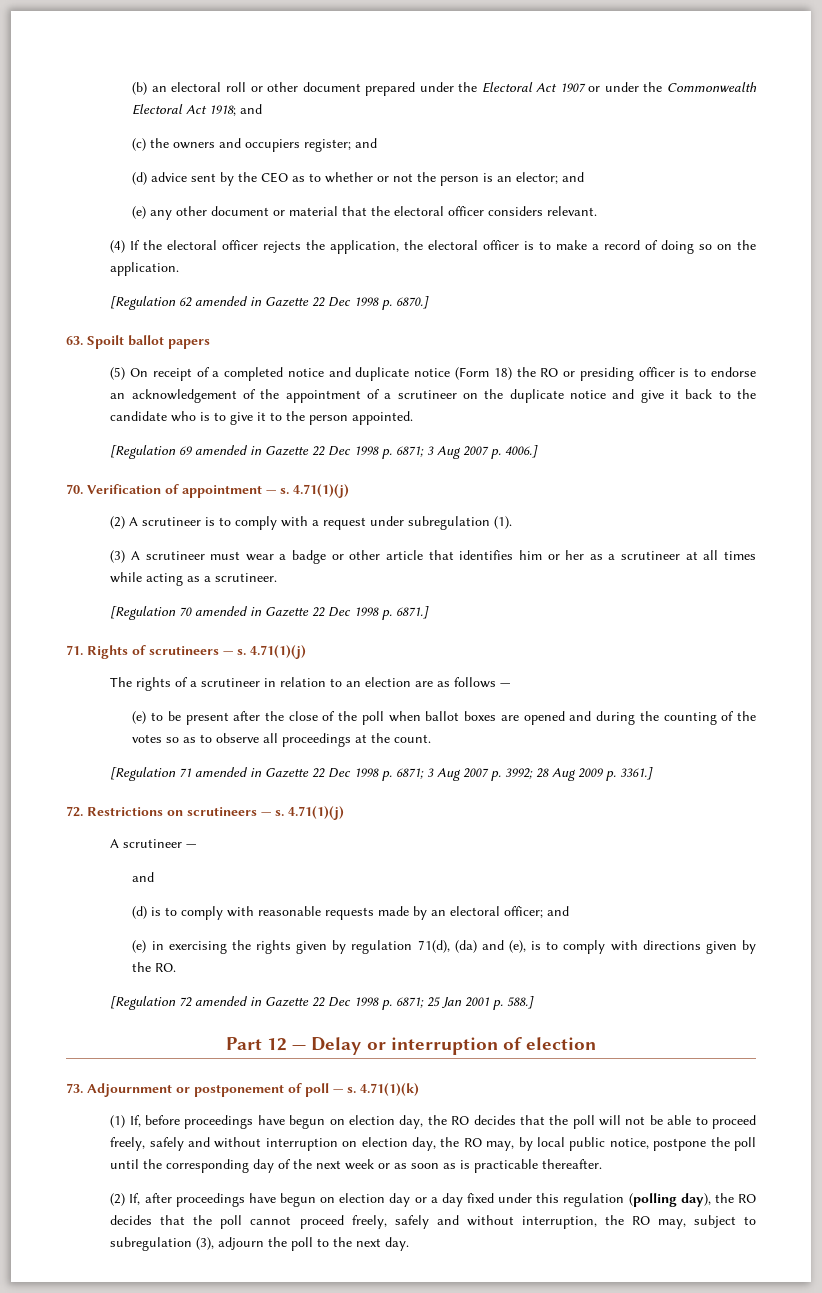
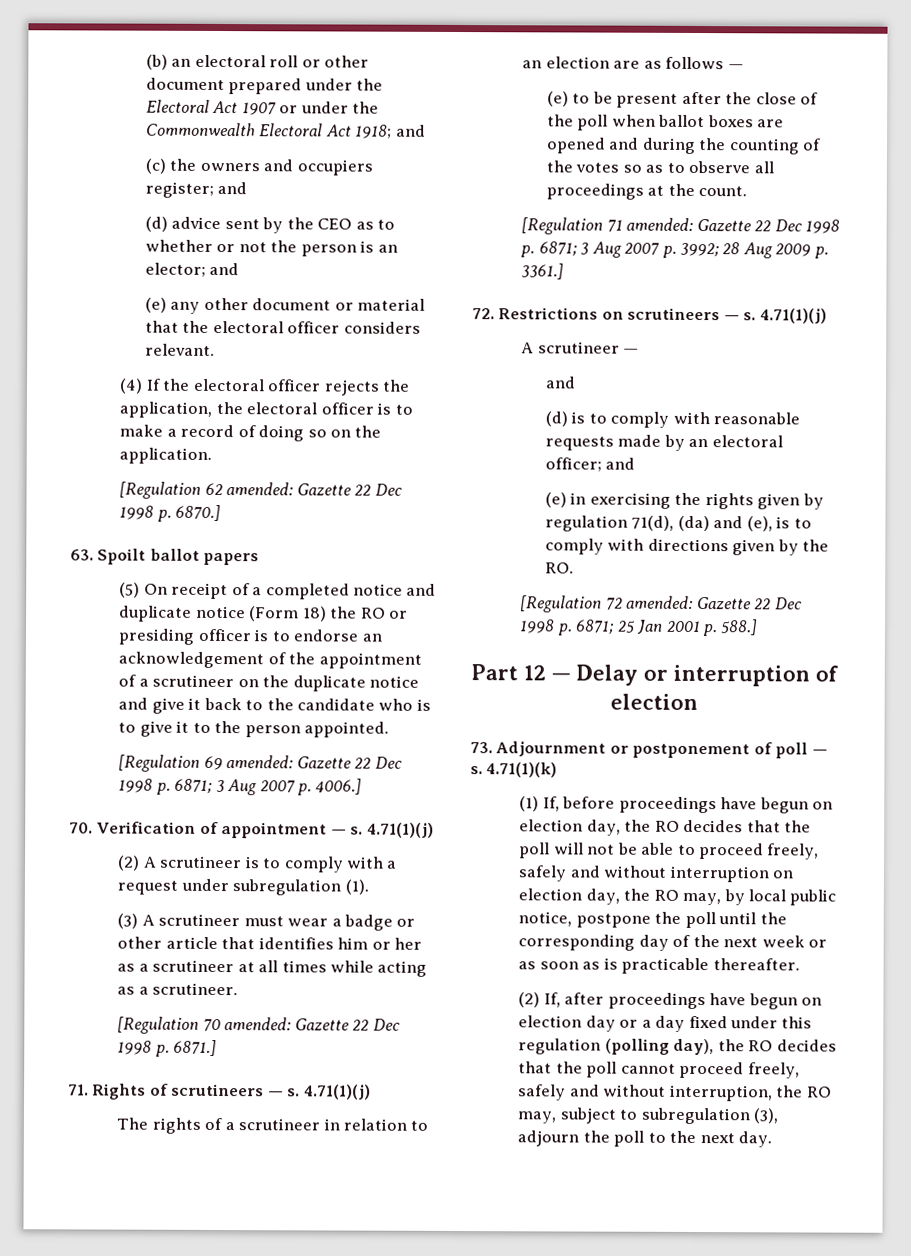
- [Regulation 62 amended in Gazette 22 Dec 1998 p. 6870.]
+ [Regulation 62 amended: Gazette 22 Dec 1998 p. 6870.]
- [Regulation 69 amended in Gazette 22 Dec 1998 p. 6871; 3 Aug 2007 p. 4006.]
+ [Regulation 69 amended: Gazette 22 Dec 1998 p. 6871; 3 Aug 2007 p. 4006.]
- [Regulation 70 amended in Gazette 22 Dec 1998 p. 6871.]
+ [Regulation 70 amended: Gazette 22 Dec 1998 p. 6871.]
- [Regulation 71 amended in Gazette 22 Dec 1998 p. 6871; 3 Aug 2007 p. 3992; 28 Aug 2009 p. 3361.]
+ [Regulation 71 amended: Gazette 22 Dec 1998 p. 6871; 3 Aug 2007 p. 3992; 28 Aug 2009 p. 3361.]
- [Regulation 72 amended in Gazette 22 Dec 1998 p. 6871; 25 Jan 2001 p. 588.]
+ [Regulation 72 amended: Gazette 22 Dec 1998 p. 6871; 25 Jan 2001 p. 588.]

